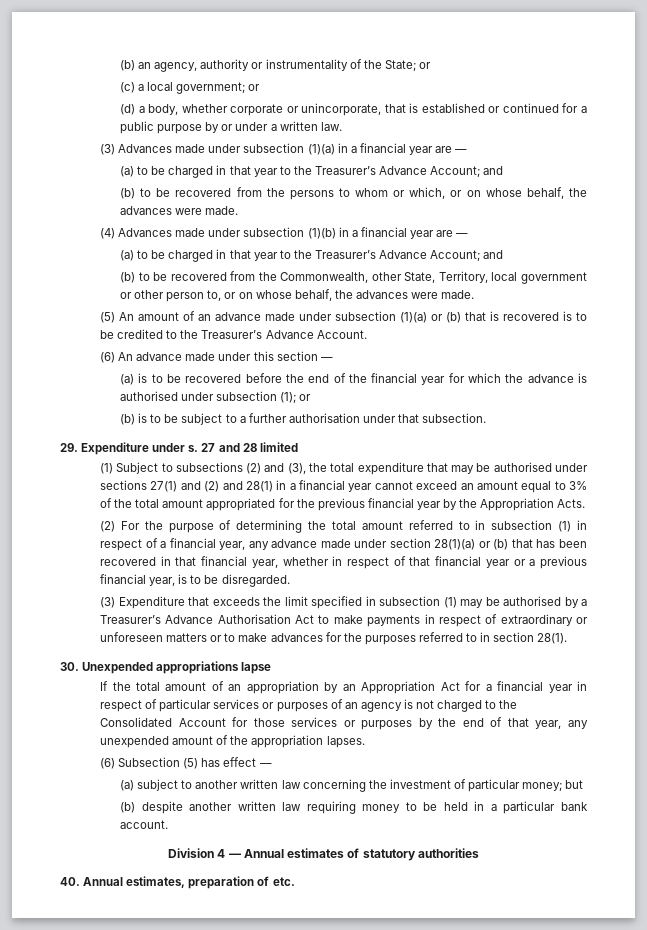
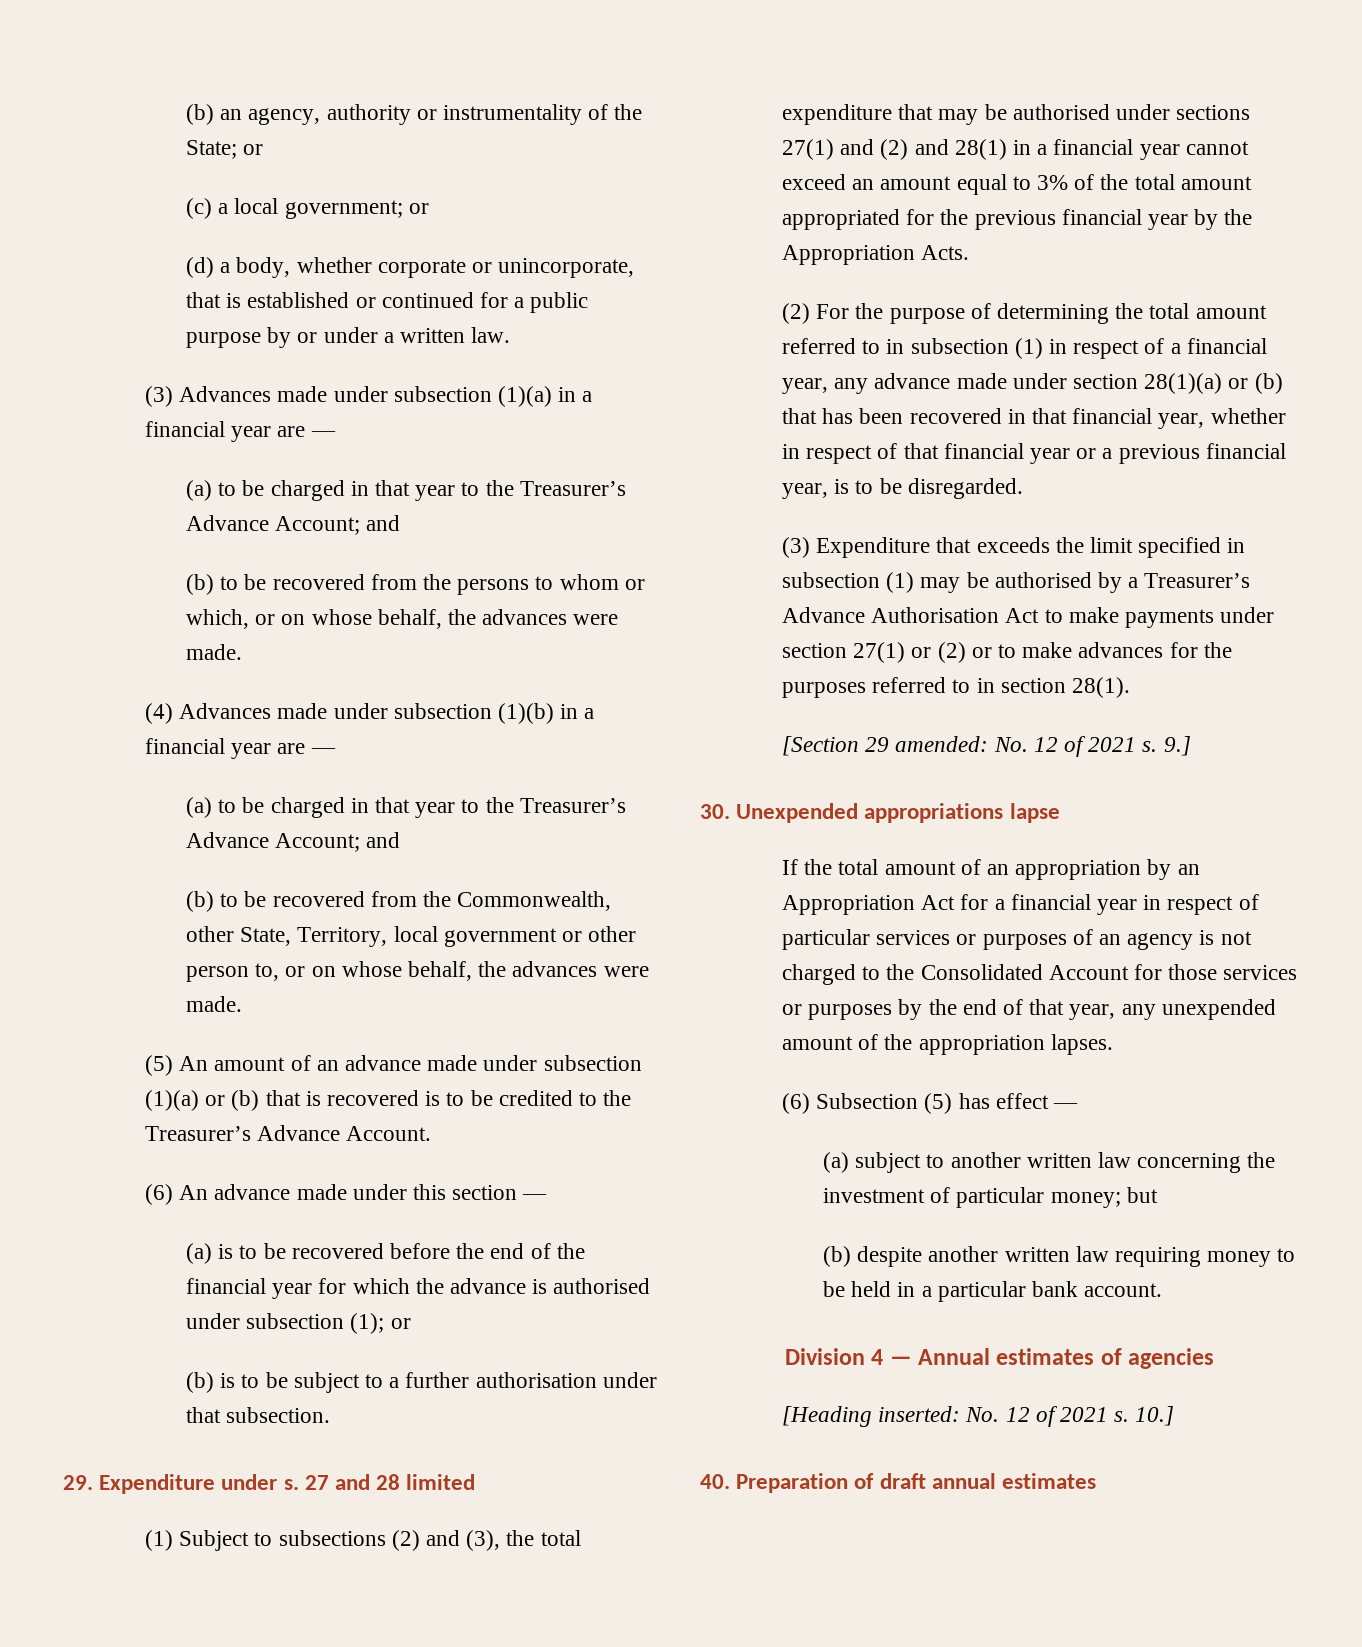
- (3) Expenditure that exceeds the limit specified in subsection (1) may be authorised by a Treasurer’s Advance Authorisation Act to make payments in respect of extraordinary or unforeseen matters or to make advances for the purposes referred to in section 28(1).
+ (3) Expenditure that exceeds the limit specified in subsection (1) may be authorised by a Treasurer’s Advance Authorisation Act to make payments under section 27(1) or (2) or to make advances for the purposes referred to in section 28(1).
+ [Section 29 amended: No. 12 of 2021 s. 9.]
- Division 4 — Annual estimates of statutory authorities
- 40. Annual estimates, preparation of etc.
+ Division 4 — Annual estimates of agencies
+ [Heading inserted: No. 12 of 2021 s. 10.]
+ 40. Preparation of draft annual estimates

